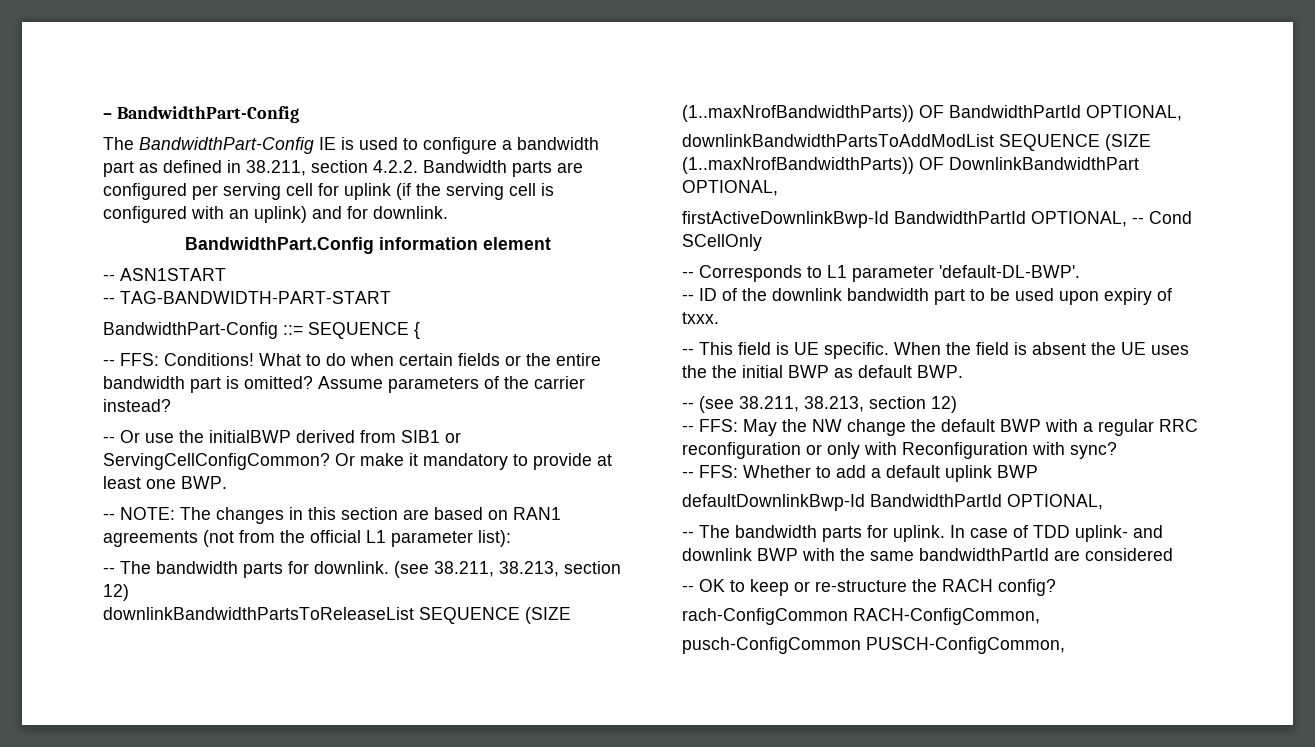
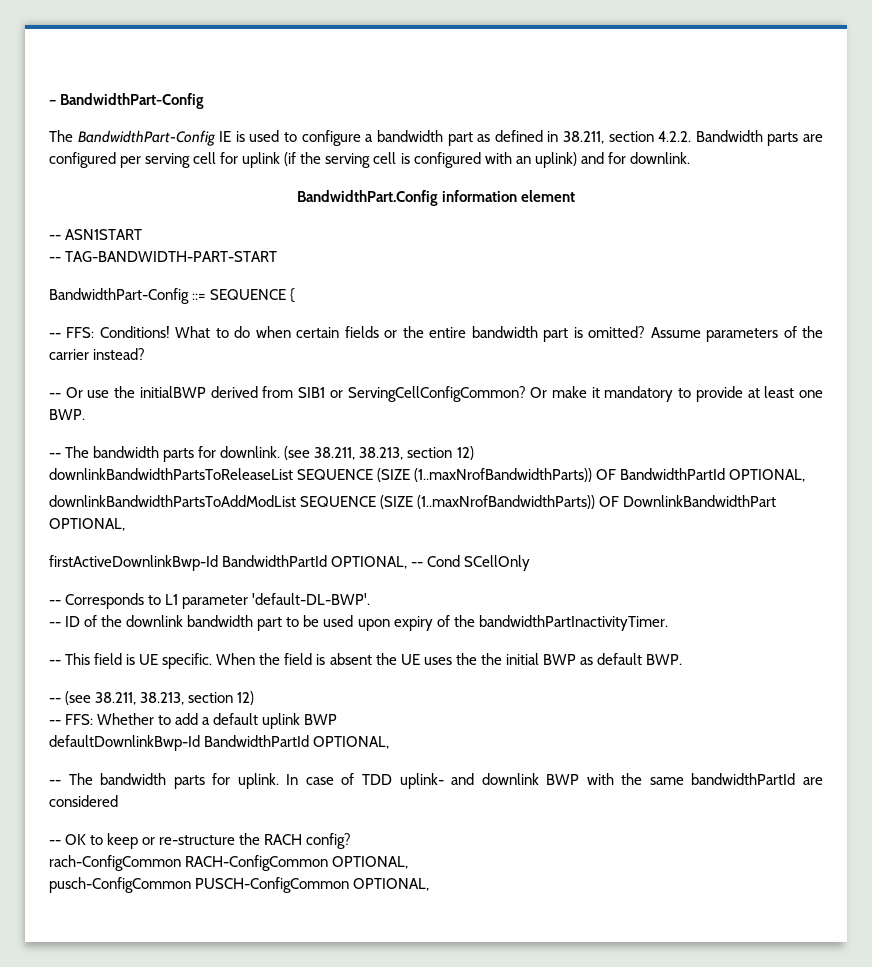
- -- NOTE: The changes in this section are based on RAN1 agreements (not from the official L1 parameter list):
- -- ID of the downlink bandwidth part to be used upon expiry of txxx.
+ -- ID of the downlink bandwidth part to be used upon expiry of the bandwidthPartInactivityTimer.
- -- FFS: May the NW change the default BWP with a regular RRC reconfiguration or only with Reconfiguration with sync?
- rach-ConfigCommon RACH-ConfigCommon,
+ rach-ConfigCommon RACH-ConfigCommon OPTIONAL,
- pusch-ConfigCommon PUSCH-ConfigCommon,
+ pusch-ConfigCommon PUSCH-ConfigCommon OPTIONAL,

